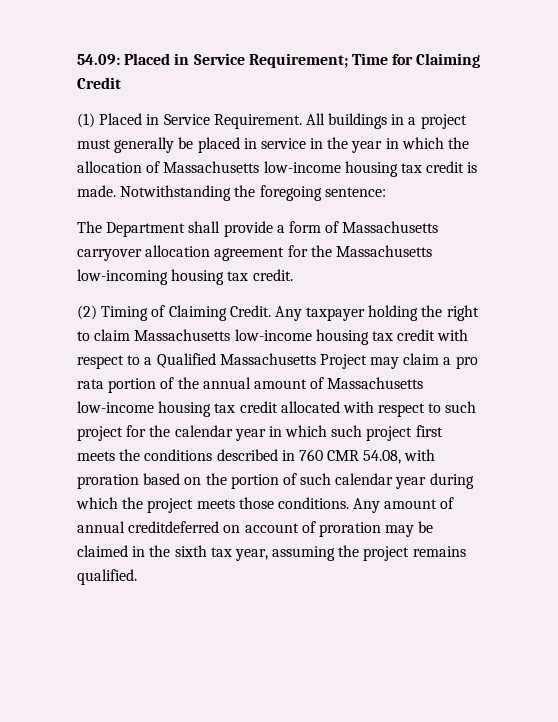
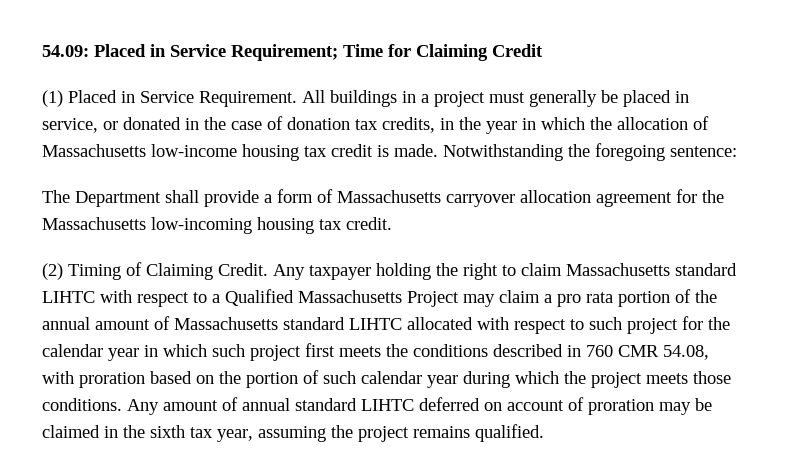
- All buildings in a project must generally be placed in service in the year in which the allocation of Massachusetts low-income housing tax credit is made.
+ All buildings in a project must generally be placed in service, or donated in the case of donation tax credits, in the year in which the allocation of Massachusetts low-income housing tax credit is made.
- Any taxpayer holding the right to claim Massachusetts low-income housing tax credit with respect to a Qualified Massachusetts Project may claim a pro rata portion of the annual amount of Massachusetts low-income housing tax credit allocated with respect to such project for the calendar year in which such project first meets the conditions described in 760 CMR 54.08, with proration based on the portion of such calendar year during which the project meets those conditions.
+ Any taxpayer holding the right to claim Massachusetts standard LIHTC with respect to a Qualified Massachusetts Project may claim a pro rata portion of the annual amount of Massachusetts standard LIHTC allocated with respect to such project for the calendar year in which such project first meets the conditions described in 760 CMR 54.08, with proration based on the portion of such calendar year during which the project meets those conditions.
- Any amount of annual creditdeferred on account of proration may be claimed in the sixth tax year, assuming the project remains qualified.
+ Any amount of annual standard LIHTC deferred on account of proration may be claimed in the sixth tax year, assuming the project remains qualified.

